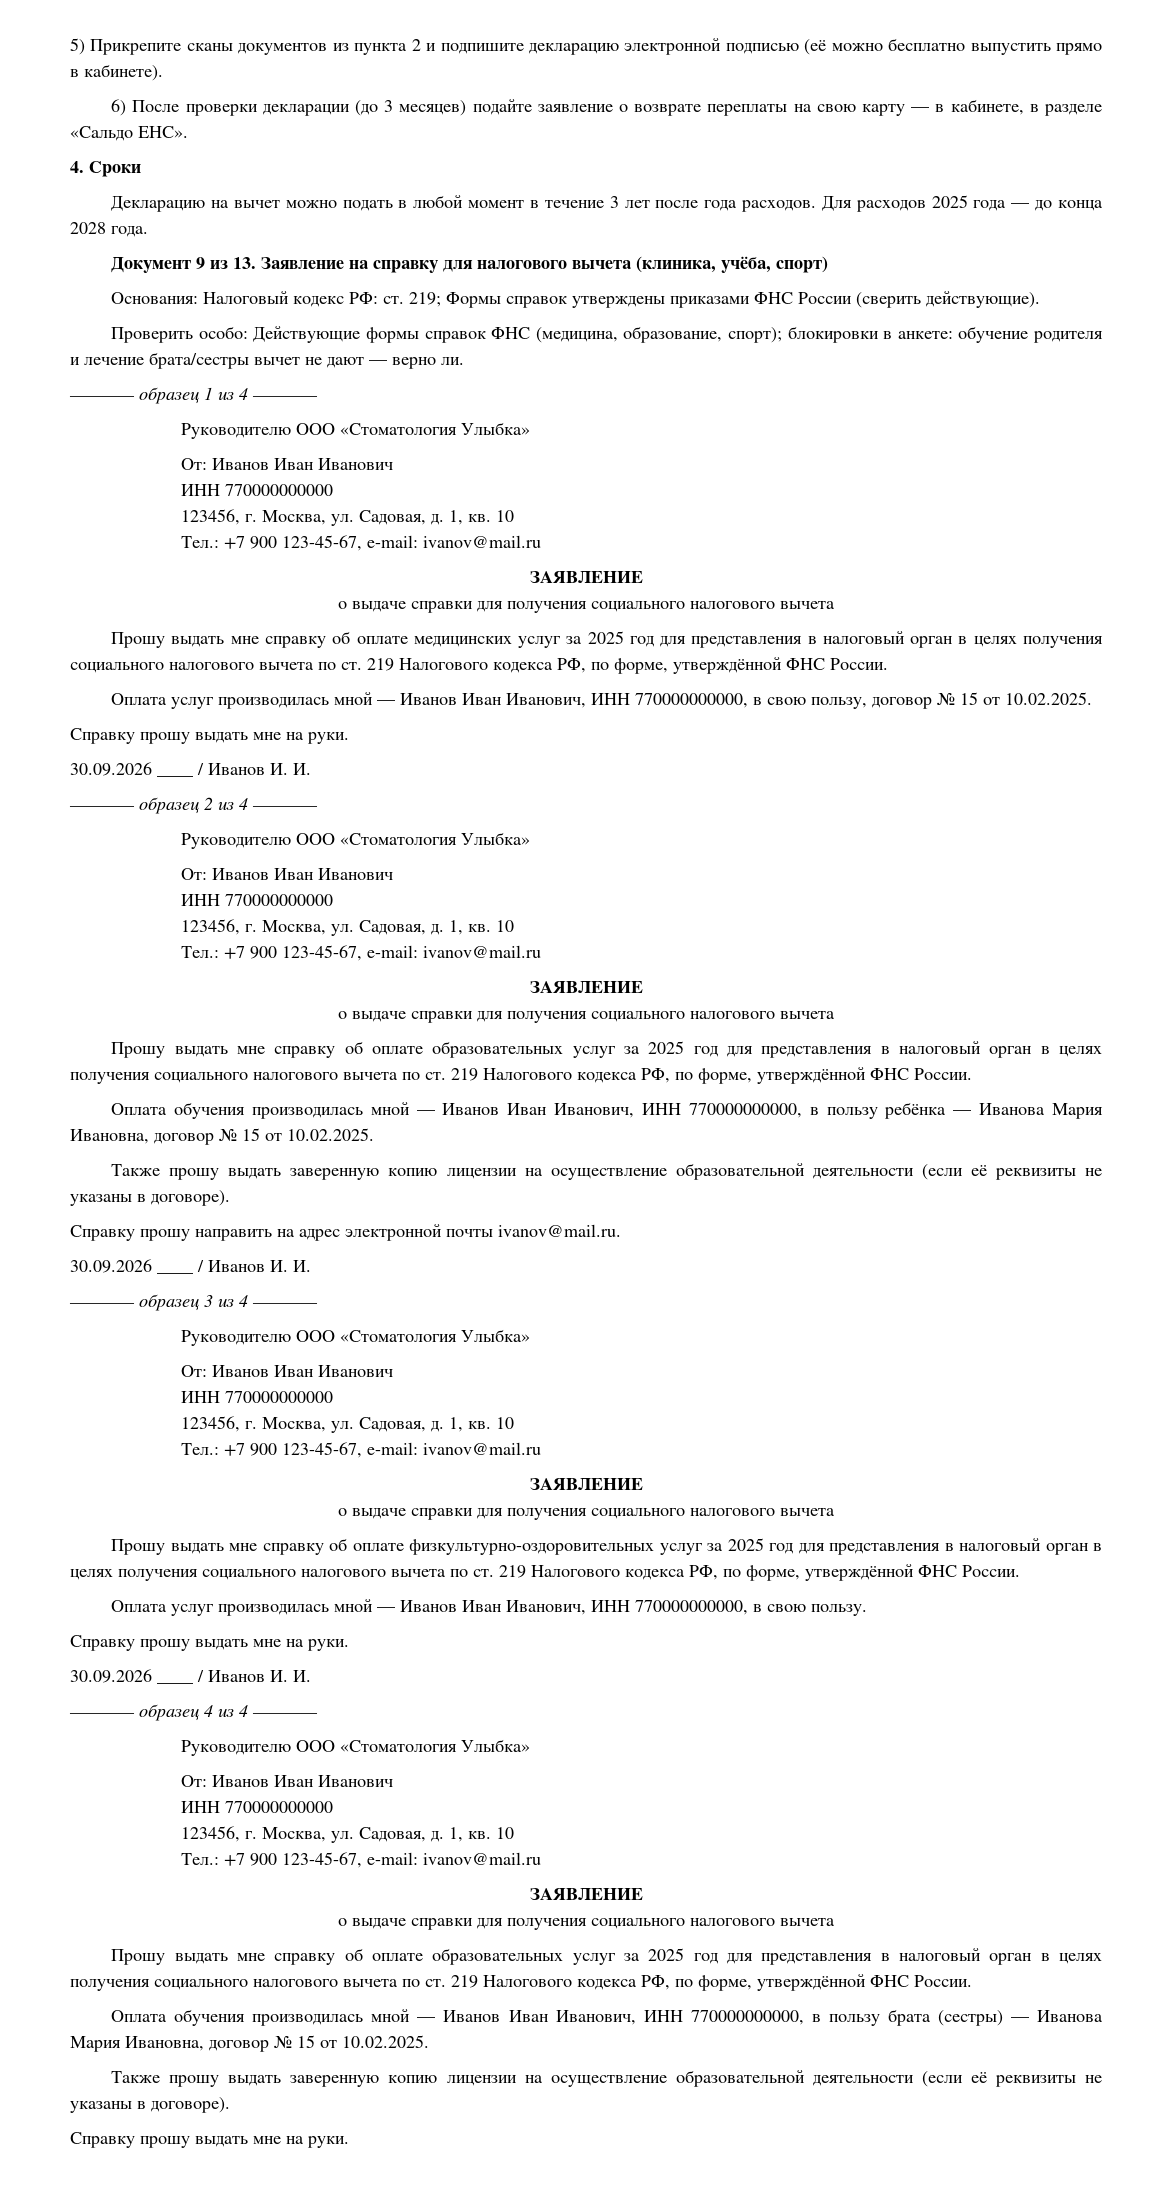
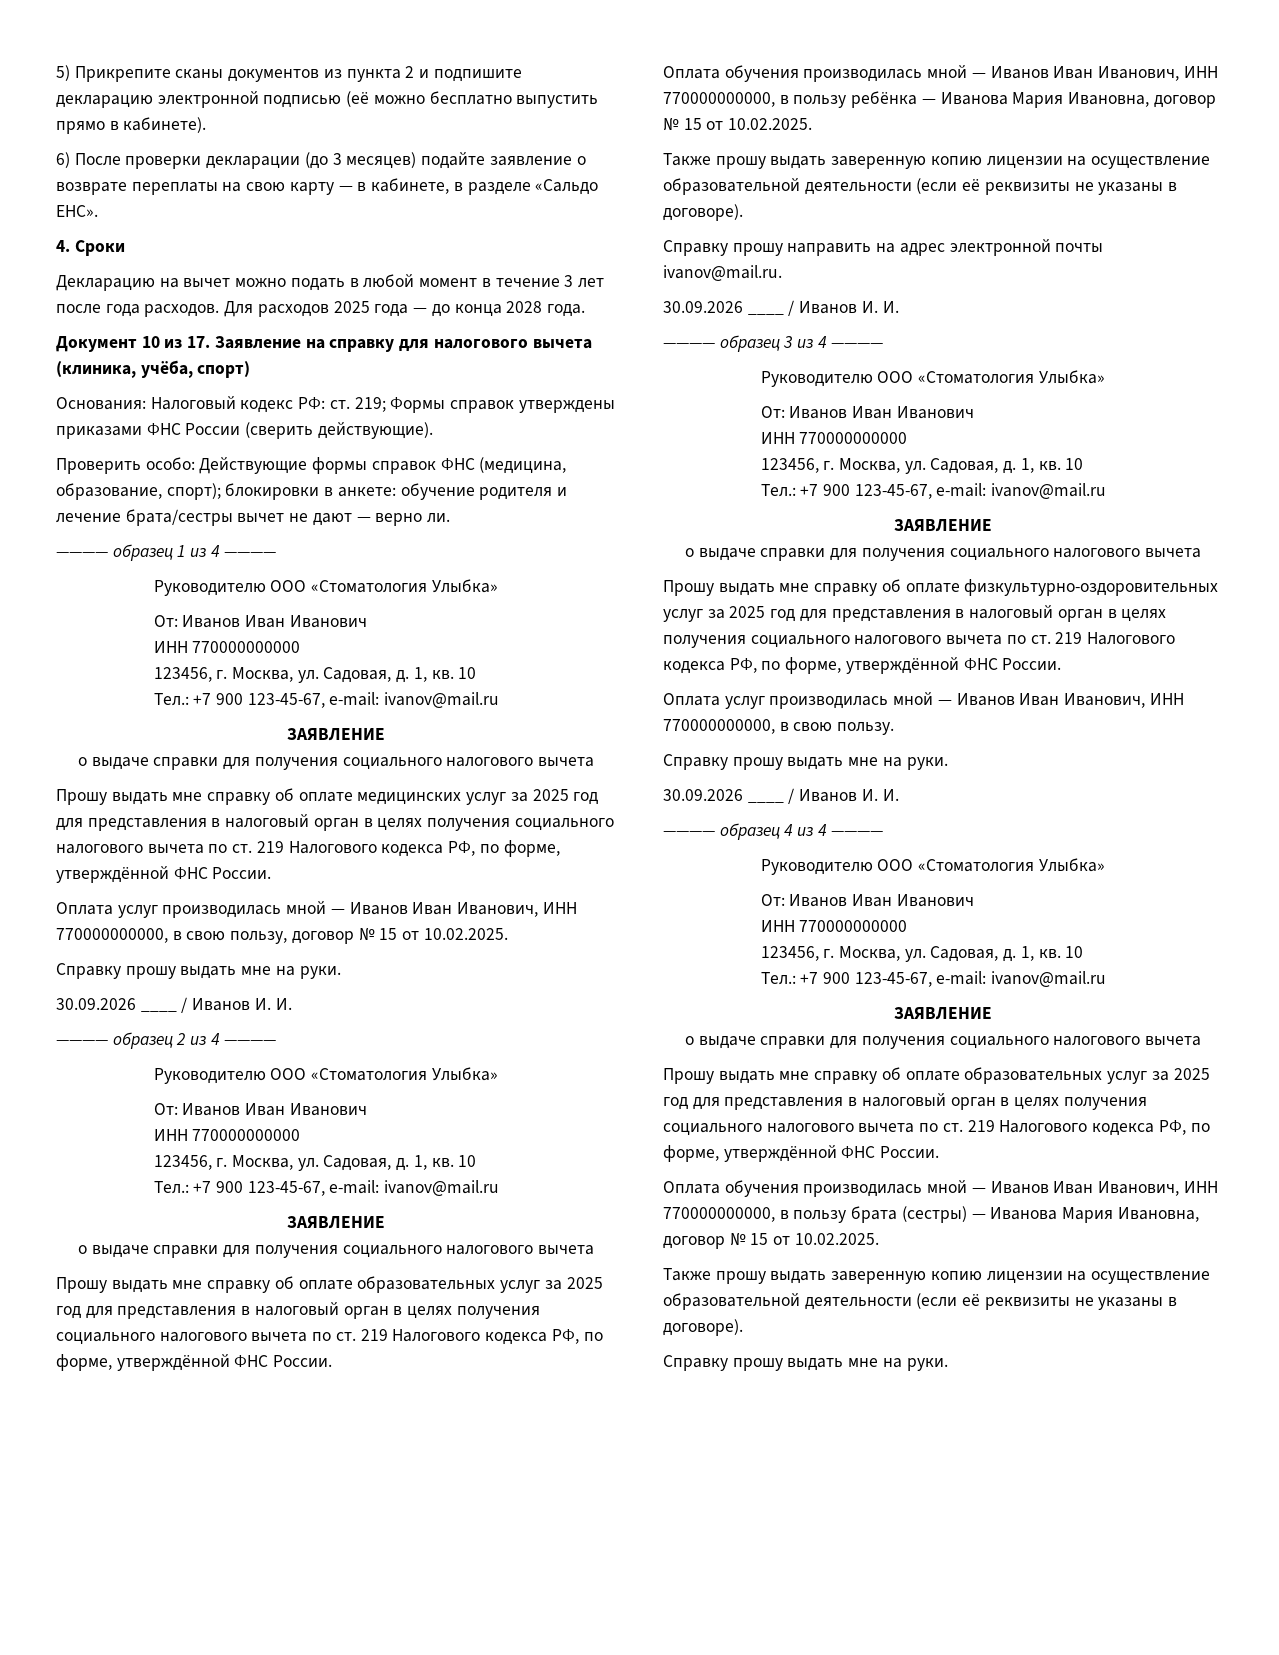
- Документ 9 из 13. Заявление на справку для налогового вычета (клиника, учёба, спорт)
+ Документ 10 из 17. Заявление на справку для налогового вычета (клиника, учёба, спорт)

